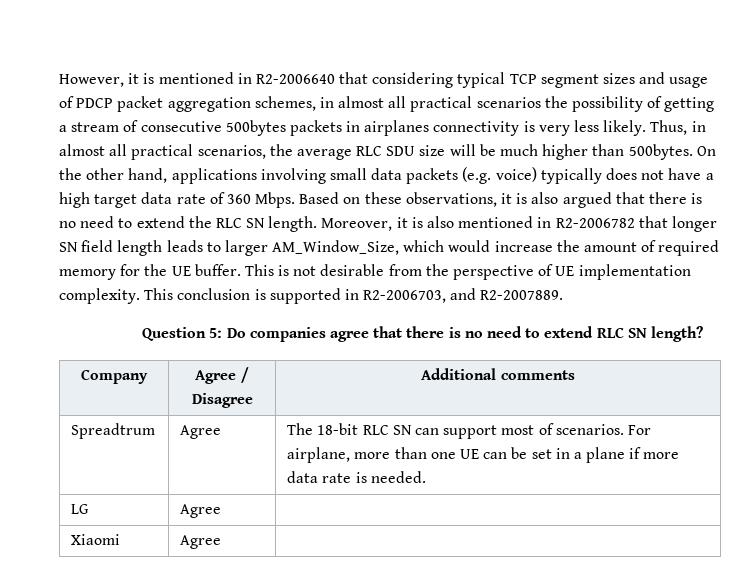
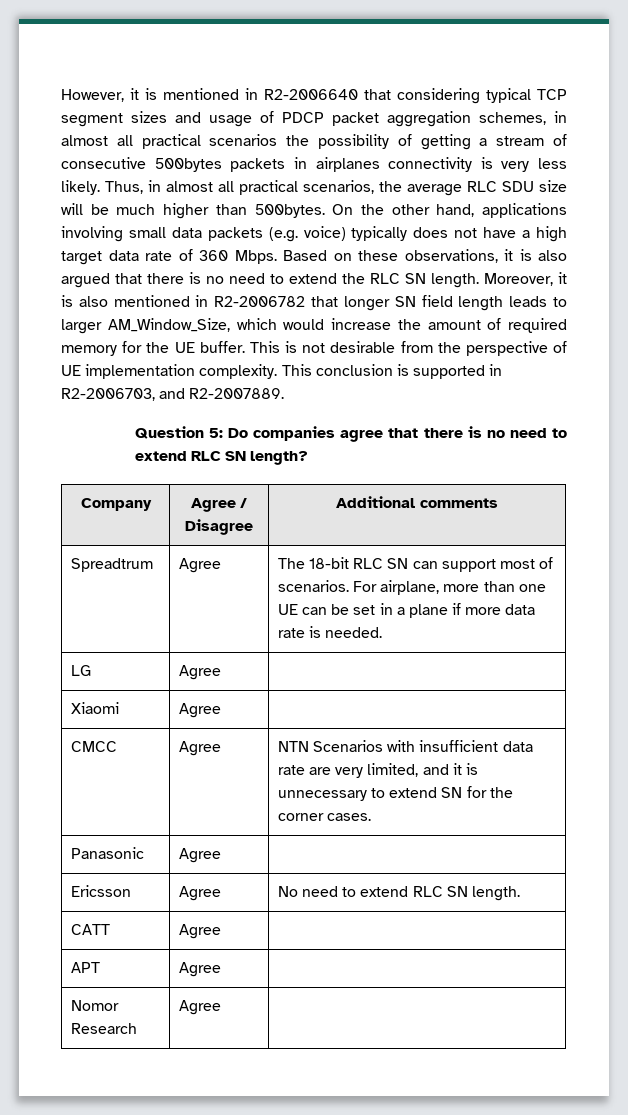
+ CMCC | Agree | NTN Scenarios with insufficient data rate are very limited, and it is unnecessary to extend SN for the corner cases.
+ Panasonic | Agree |
+ Ericsson | Agree | No need to extend RLC SN length.
+ CATT | Agree |
+ APT | Agree |
+ Nomor Research | Agree |

